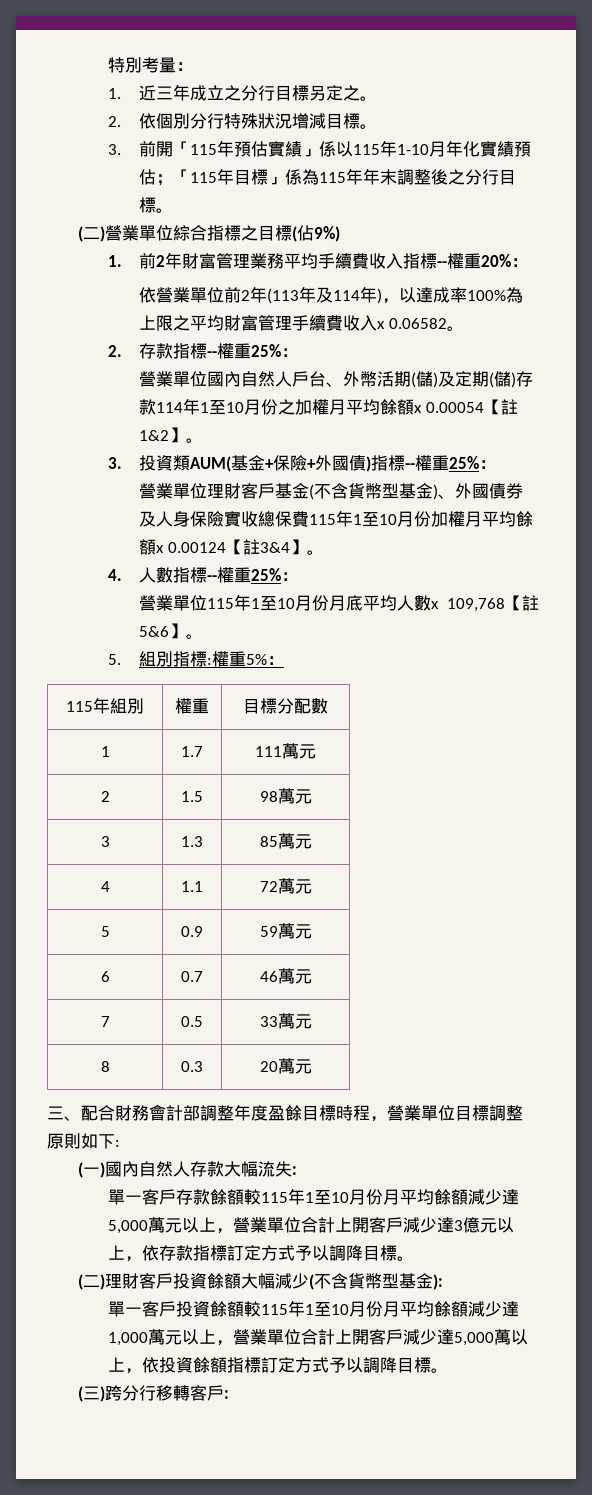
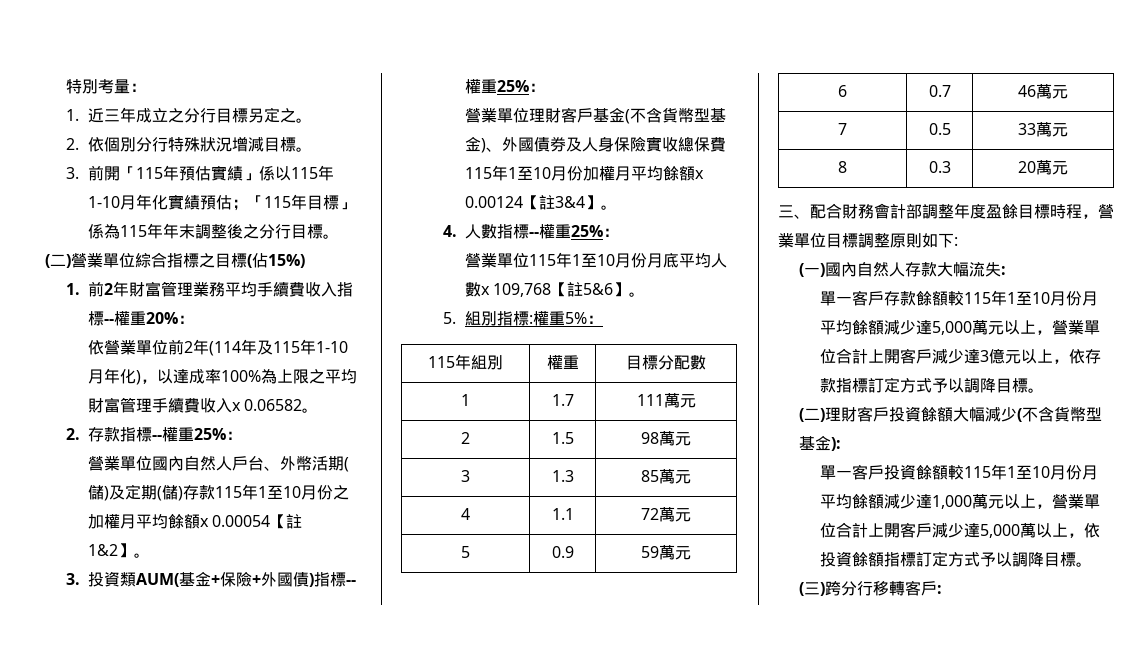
- (二)營業單位綜合指標之目標(佔9%)
+ (二)營業單位綜合指標之目標(佔15%)
- 依營業單位前2年(113年及114年)，以達成率100%為上限之平均財富管理手續費收入x 0.06582。
+ 依營業單位前2年(114年及115年1-10月年化)，以達成率100%為上限之平均財富管理手續費收入x 0.06582。
- 營業單位國內自然人戶台、外幣活期(儲)及定期(儲)存款114年1至10月份之加權月平均餘額x 0.00054【註1&2】。
+ 營業單位國內自然人戶台、外幣活期(儲)及定期(儲)存款115年1至10月份之加權月平均餘額x 0.00054【註1&2】。

